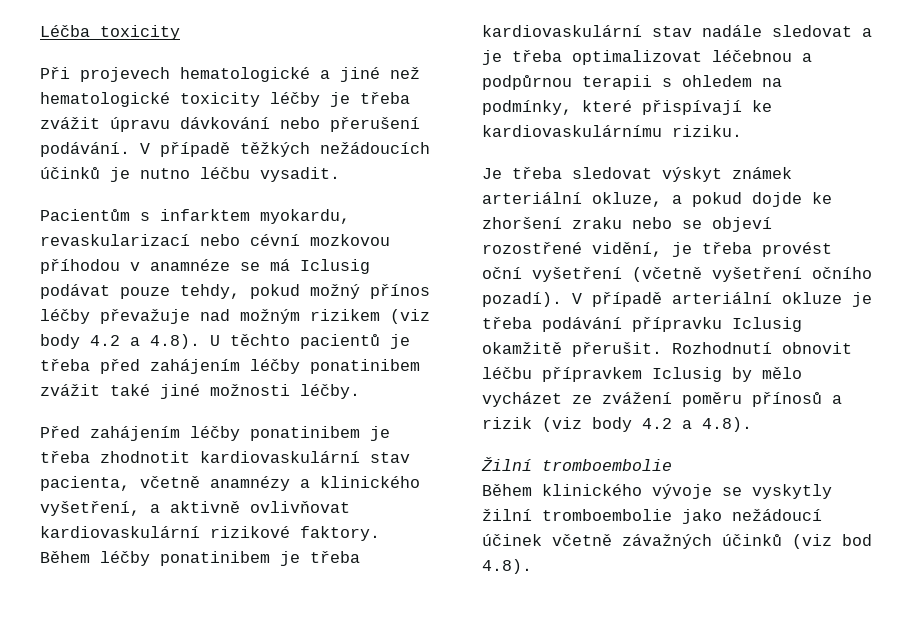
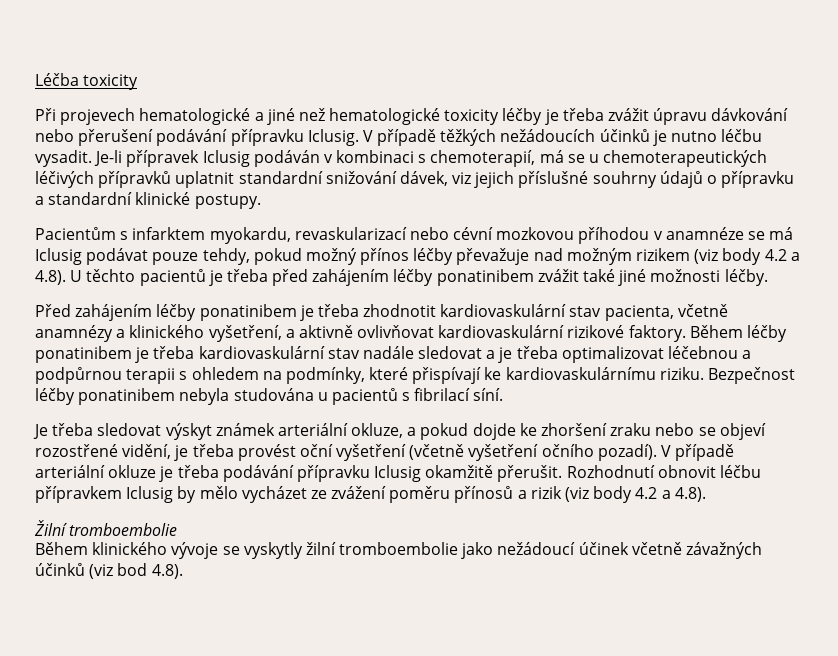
- Při projevech hematologické a jiné než hematologické toxicity léčby je třeba zvážit úpravu dávkování nebo přerušení podávání.
+ Při projevech hematologické a jiné než hematologické toxicity léčby je třeba zvážit úpravu dávkování nebo přerušení podávání přípravku Iclusig.
+ Je-li přípravek Iclusig podáván v kombinaci s chemoterapií, má se u chemoterapeutických léčivých přípravků uplatnit standardní snižování dávek, viz jejich příslušné souhrny údajů o přípravku a standardní klinické postupy.
+ Bezpečnost léčby ponatinibem nebyla studována u pacientů s fibrilací síní.

